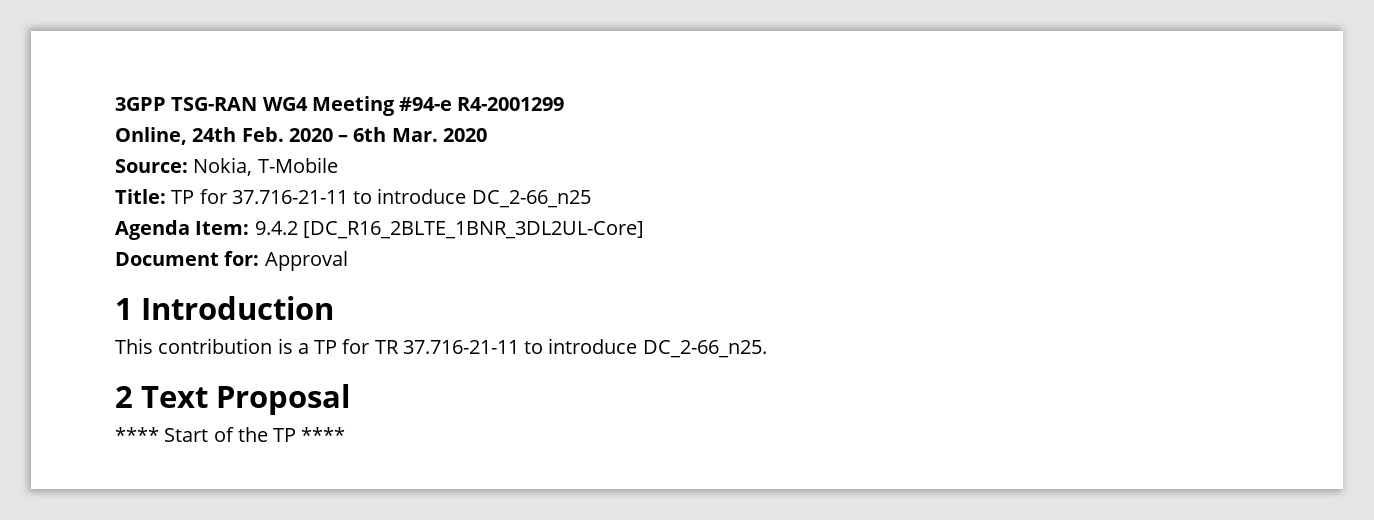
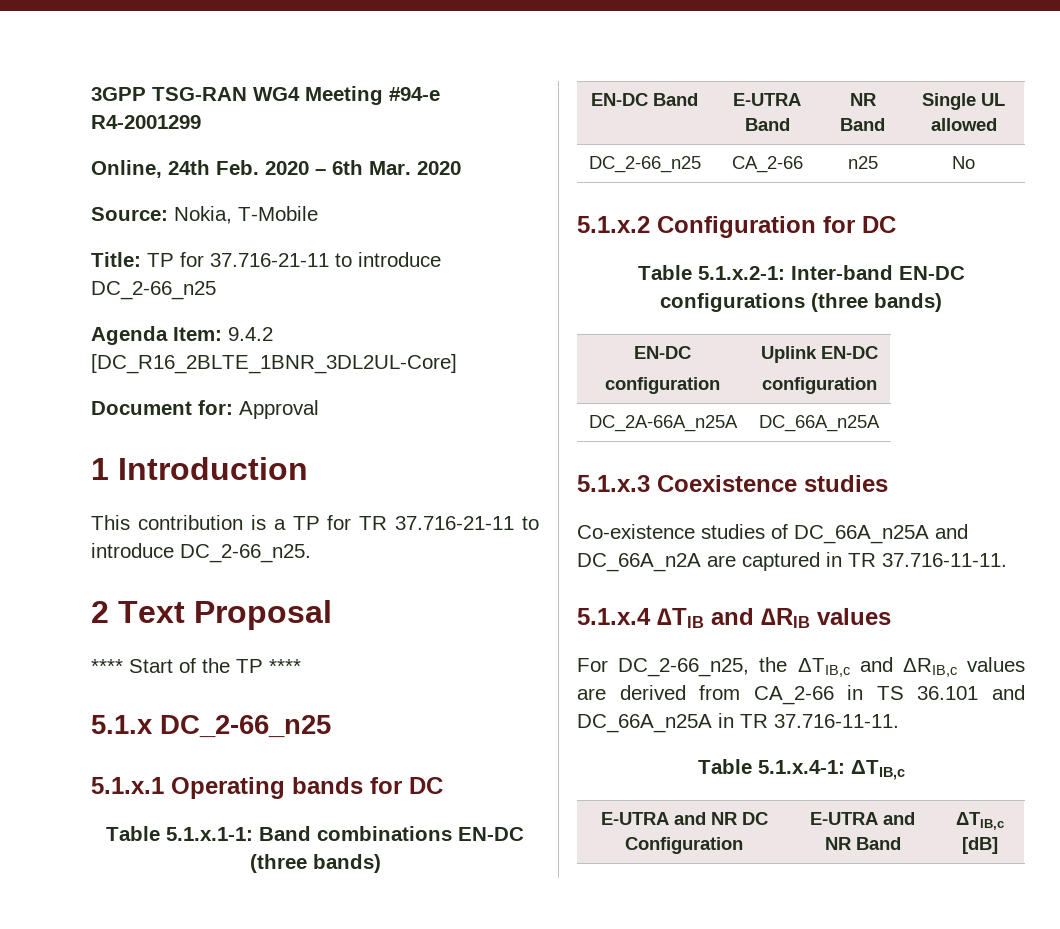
+ 5.1.x DC_2-66_n25
+ 5.1.x.1 Operating bands for DC
+ Table 5.1.x.1-1: Band combinations EN-DC (three bands)
+ EN-DC Band | E-UTRA Band | NR Band | Single UL allowed
+ DC_2-66_n25 | CA_2-66 | n25 | No
+ 5.1.x.2 Configuration for DC
+ Table 5.1.x.2-1: Inter-band EN-DC configurations (three bands)
+ EN-DC
+ configuration | Uplink EN-DC
+ configuration
+ DC_2A-66A_n25A | DC_66A_n25A
+ 5.1.x.3 Coexistence studies
+ Co-existence studies of DC_66A_n25A and DC_66A_n2A are captured in TR 37.716-11-11.
+ 5.1.x.4 ∆TIB and ∆RIB values
+ For DC_2-66_n25, the ΔTIB,c and ΔRIB,c values are derived from CA_2-66 in TS 36.101 and DC_66A_n25A in TR 37.716-11-11.
+ Table 5.1.x.4-1: ΔTIB,c
+ E-UTRA and NR DC Configuration | E-UTRA and NR Band | ΔTIB,c [dB]

